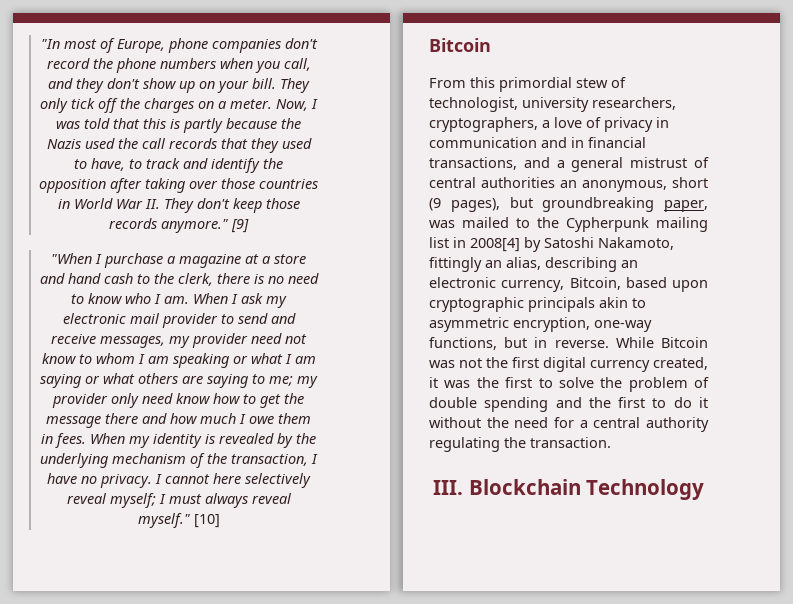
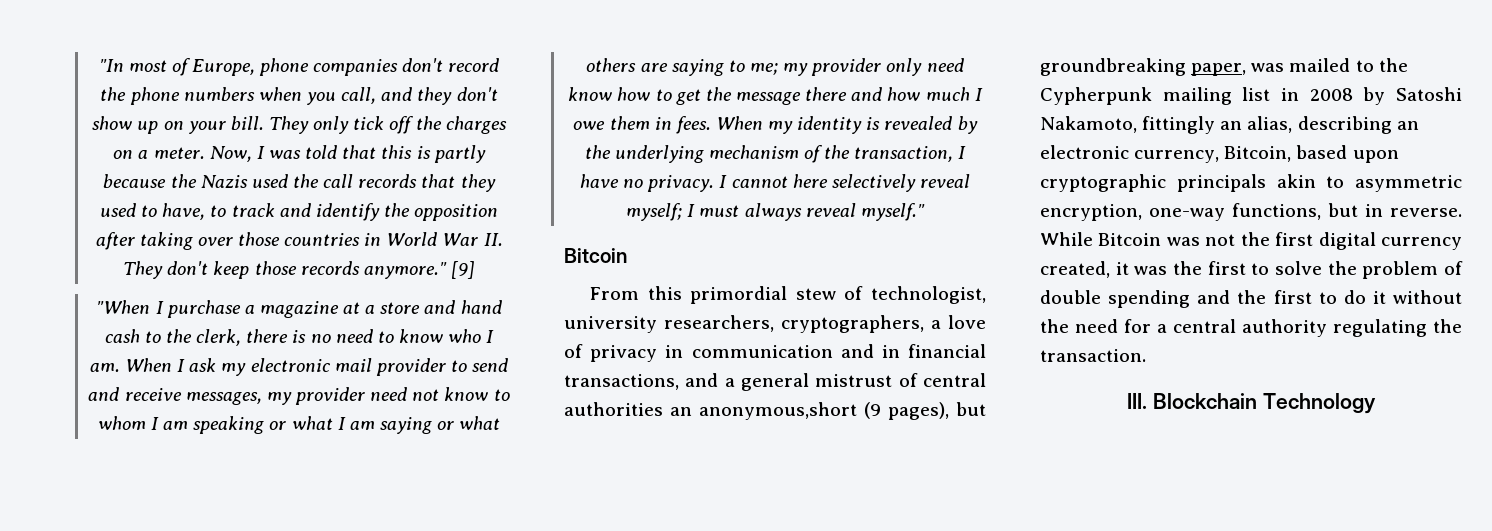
- [10]
- From this primordial stew of technologist, university researchers, cryptographers, a love of privacy in communication and in financial transactions, and a general mistrust of central authorities an anonymous, short (9 pages), but groundbreaking paper, was mailed to the Cypherpunk mailing list in 2008[4] by Satoshi Nakamoto, fittingly an alias, describing an electronic currency, Bitcoin, based upon cryptographic principals akin to asymmetric encryption, one-way functions, but in reverse.
+ From this primordial stew of technologist, university researchers, cryptographers, a love of privacy in communication and in financial transactions, and a general mistrust of central authorities an anonymous,short (9 pages), but groundbreaking paper, was mailed to the Cypherpunk mailing list in 2008 by Satoshi Nakamoto, fittingly an alias, describing an electronic currency, Bitcoin, based upon cryptographic principals akin to asymmetric encryption, one-way functions, but in reverse.

